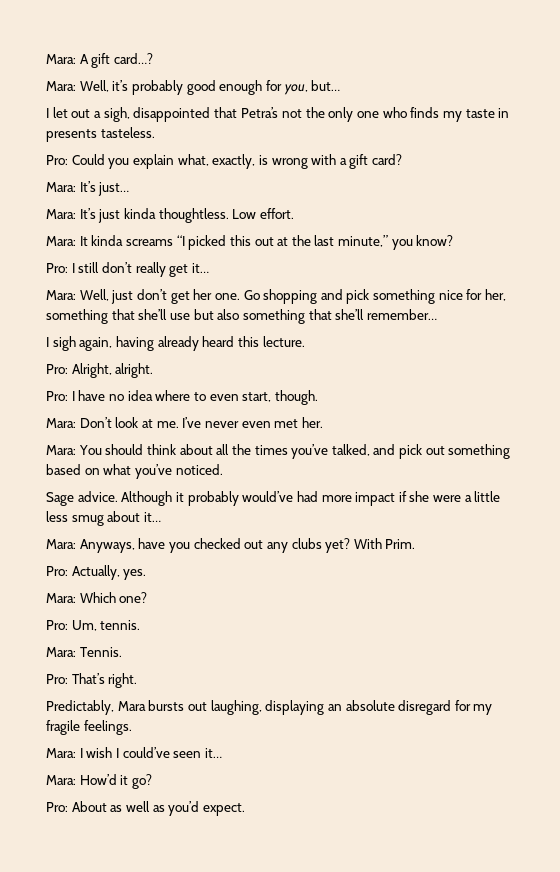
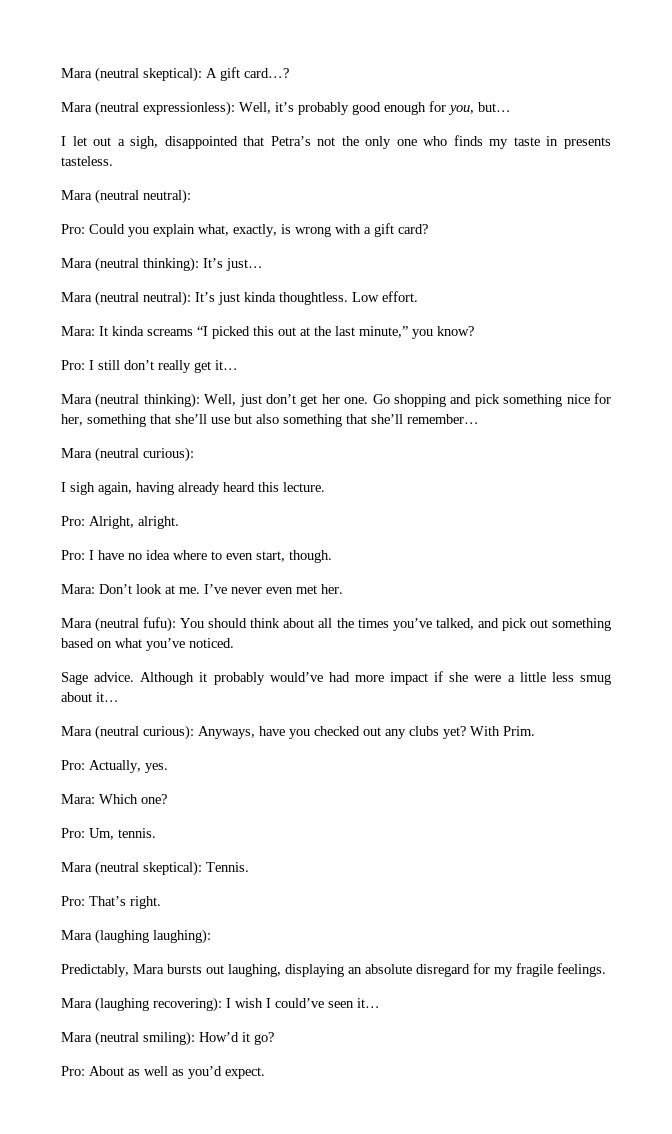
- Mara: A gift card…?
+ Mara (neutral skeptical): A gift card…?
- Mara: Well, it’s probably good enough for you, but…
+ Mara (neutral expressionless): Well, it’s probably good enough for you, but…
  I let out a sigh, disappointed that Petra’s not the only one who finds my taste in presents tasteless.
+ Mara (neutral neutral):
- Mara: It’s just…
+ Mara (neutral thinking): It’s just…
- Mara: It’s just kinda thoughtless.
+ Mara (neutral neutral): It’s just kinda thoughtless.
- Mara: Well, just don’t get her one.
+ Mara (neutral thinking): Well, just don’t get her one.
  Go shopping and pick something nice for her, something that she’ll use but also something that she’ll remember…
+ Mara (neutral curious):
- Mara: You should think about all the times you’ve talked, and pick out something based on what you’ve noticed.
+ Mara (neutral fufu): You should think about all the times you’ve talked, and pick out something based on what you’ve noticed.
- Mara: Anyways, have you checked out any clubs yet?
+ Mara (neutral curious): Anyways, have you checked out any clubs yet?
- Mara: Tennis.
+ Mara (neutral skeptical): Tennis.
+ Mara (laughing laughing):
- Mara: I wish I could’ve seen it…
+ Mara (laughing recovering): I wish I could’ve seen it…
- Mara: How’d it go?
+ Mara (neutral smiling): How’d it go?

